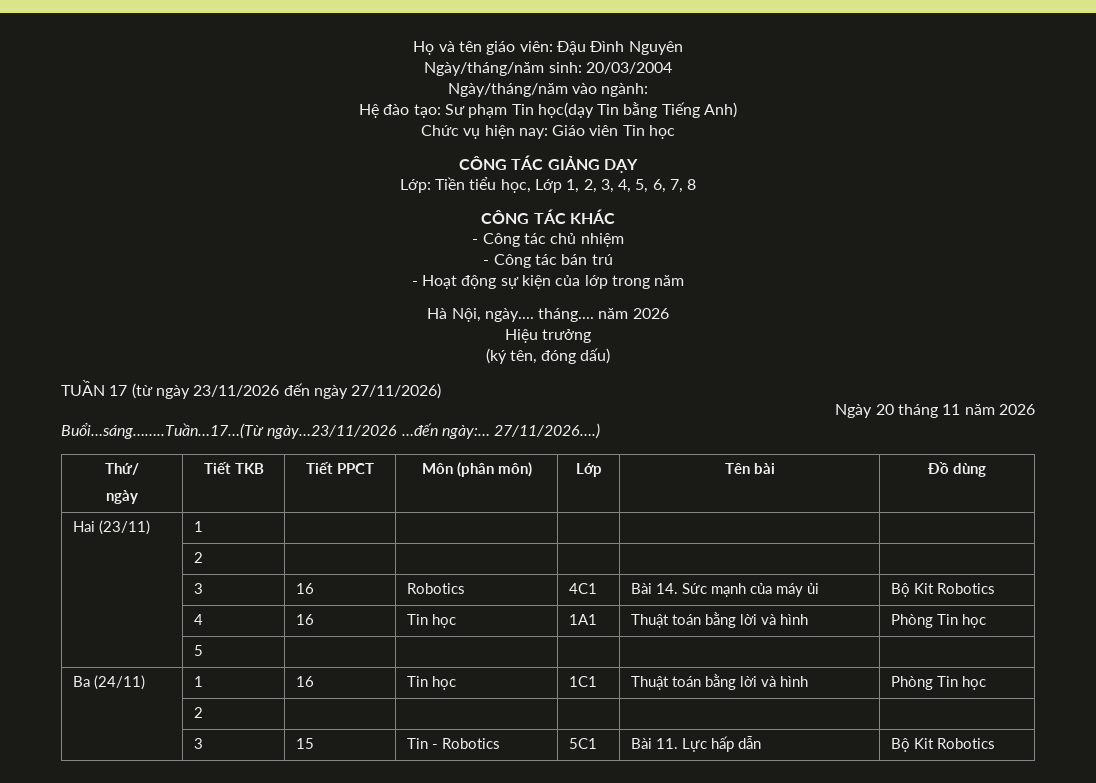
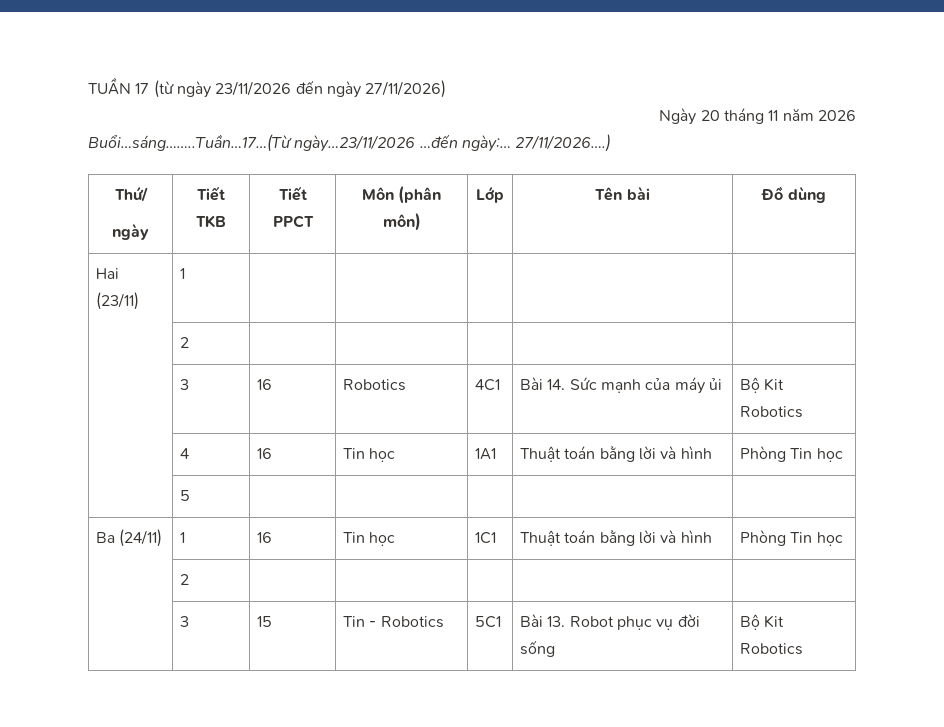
- Họ và tên giáo viên: Đậu Đình Nguyên
- Ngày/tháng/năm sinh: 20/03/2004
- Ngày/tháng/năm vào ngành:
- Hệ đào tạo: Sư phạm Tin học(dạy Tin bằng Tiếng Anh)
- Chức vụ hiện nay: Giáo viên Tin học
- CÔNG TÁC GIẢNG DẠY
- Lớp: Tiền tiểu học, Lớp 1, 2, 3, 4, 5, 6, 7, 8
- CÔNG TÁC KHÁC
- - Công tác chủ nhiệm
- - Công tác bán trú
- - Hoạt động sự kiện của lớp trong năm
- Hà Nội, ngày.... tháng.... năm 2026
- Hiệu trưởng
- (ký tên, đóng dấu)
- | 3 | 15 | Tin - Robotics | 5C1 | Bài 11. Lực hấp dẫn | Bộ Kit Robotics
+ | 3 | 15 | Tin - Robotics | 5C1 | Bài 13. Robot phục vụ đời sống | Bộ Kit Robotics

